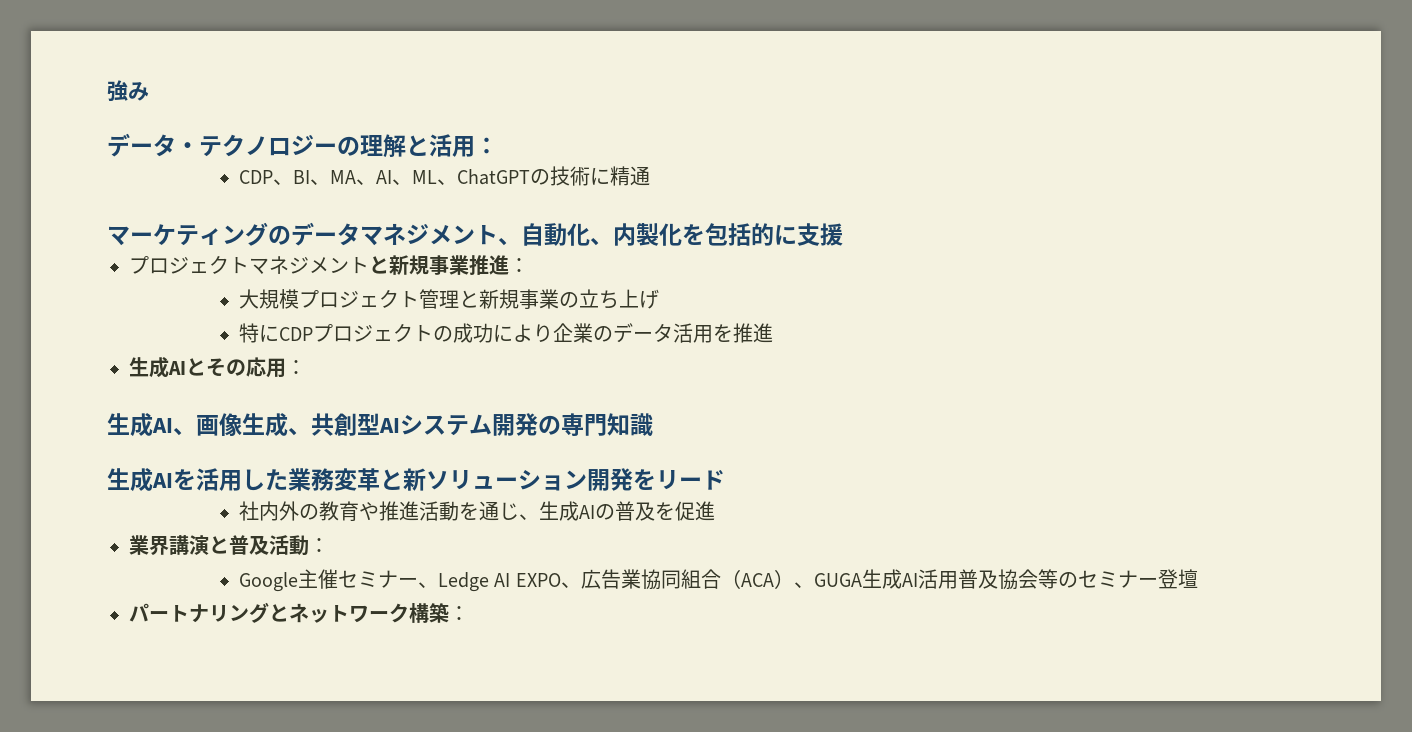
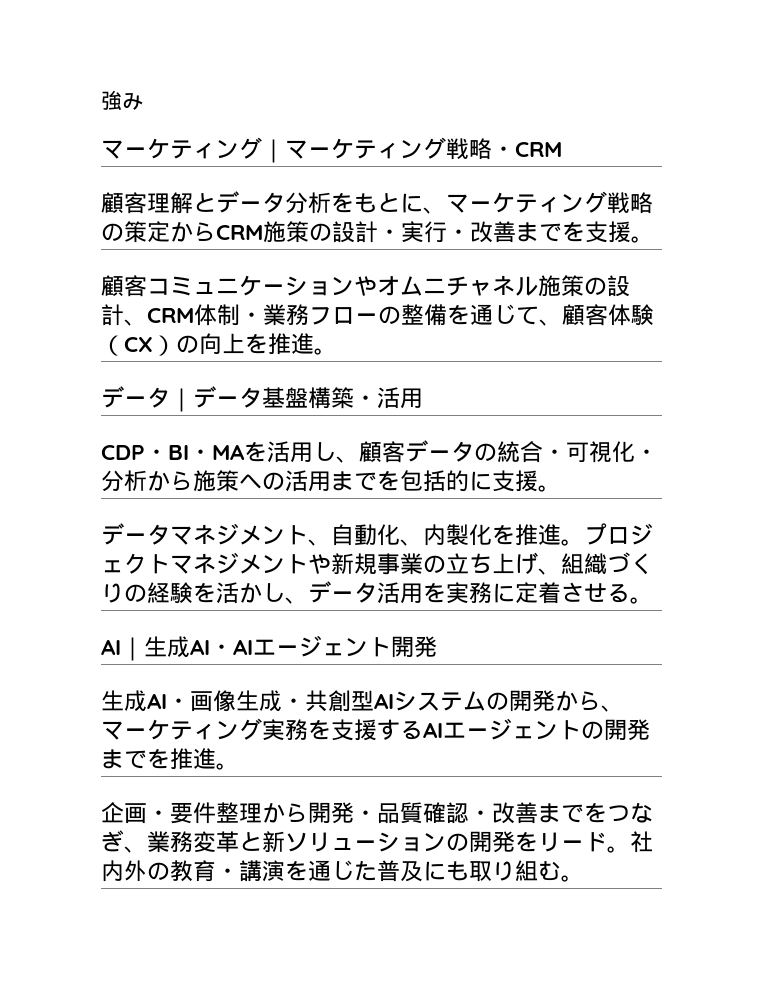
- データ・テクノロジーの理解と活用：
- CDP、BI、MA、AI、ML、ChatGPTの技術に精通
- マーケティングのデータマネジメント、自動化、内製化を包括的に支援
- プロジェクトマネジメントと新規事業推進：
- 大規模プロジェクト管理と新規事業の立ち上げ
- 特にCDPプロジェクトの成功により企業のデータ活用を推進
- 生成AIとその応用：
- 生成AI、画像生成、共創型AIシステム開発の専門知識
- 生成AIを活用した業務変革と新ソリューション開発をリード
- 社内外の教育や推進活動を通じ、生成AIの普及を促進
- 業界講演と普及活動：
- Google主催セミナー、Ledge AI EXPO、広告業協同組合（ACA）、GUGA生成AI活用普及協会等のセミナー登壇
- パートナリングとネットワーク構築：
+ マーケティング｜マーケティング戦略・CRM
+ 顧客理解とデータ分析をもとに、マーケティング戦略の策定からCRM施策の設計・実行・改善までを支援。
+ 顧客コミュニケーションやオムニチャネル施策の設計、CRM体制・業務フローの整備を通じて、顧客体験（CX）の向上を推進。
+ データ｜データ基盤構築・活用
+ CDP・BI・MAを活用し、顧客データの統合・可視化・分析から施策への活用までを包括的に支援。
+ データマネジメント、自動化、内製化を推進。プロジェクトマネジメントや新規事業の立ち上げ、組織づくりの経験を活かし、データ活用を実務に定着させる。
+ AI｜生成AI・AIエージェント開発
+ 生成AI・画像生成・共創型AIシステムの開発から、マーケティング実務を支援するAIエージェントの開発までを推進。
+ 企画・要件整理から開発・品質確認・改善までをつなぎ、業務変革と新ソリューションの開発をリード。社内外の教育・講演を通じた普及にも取り組む。

